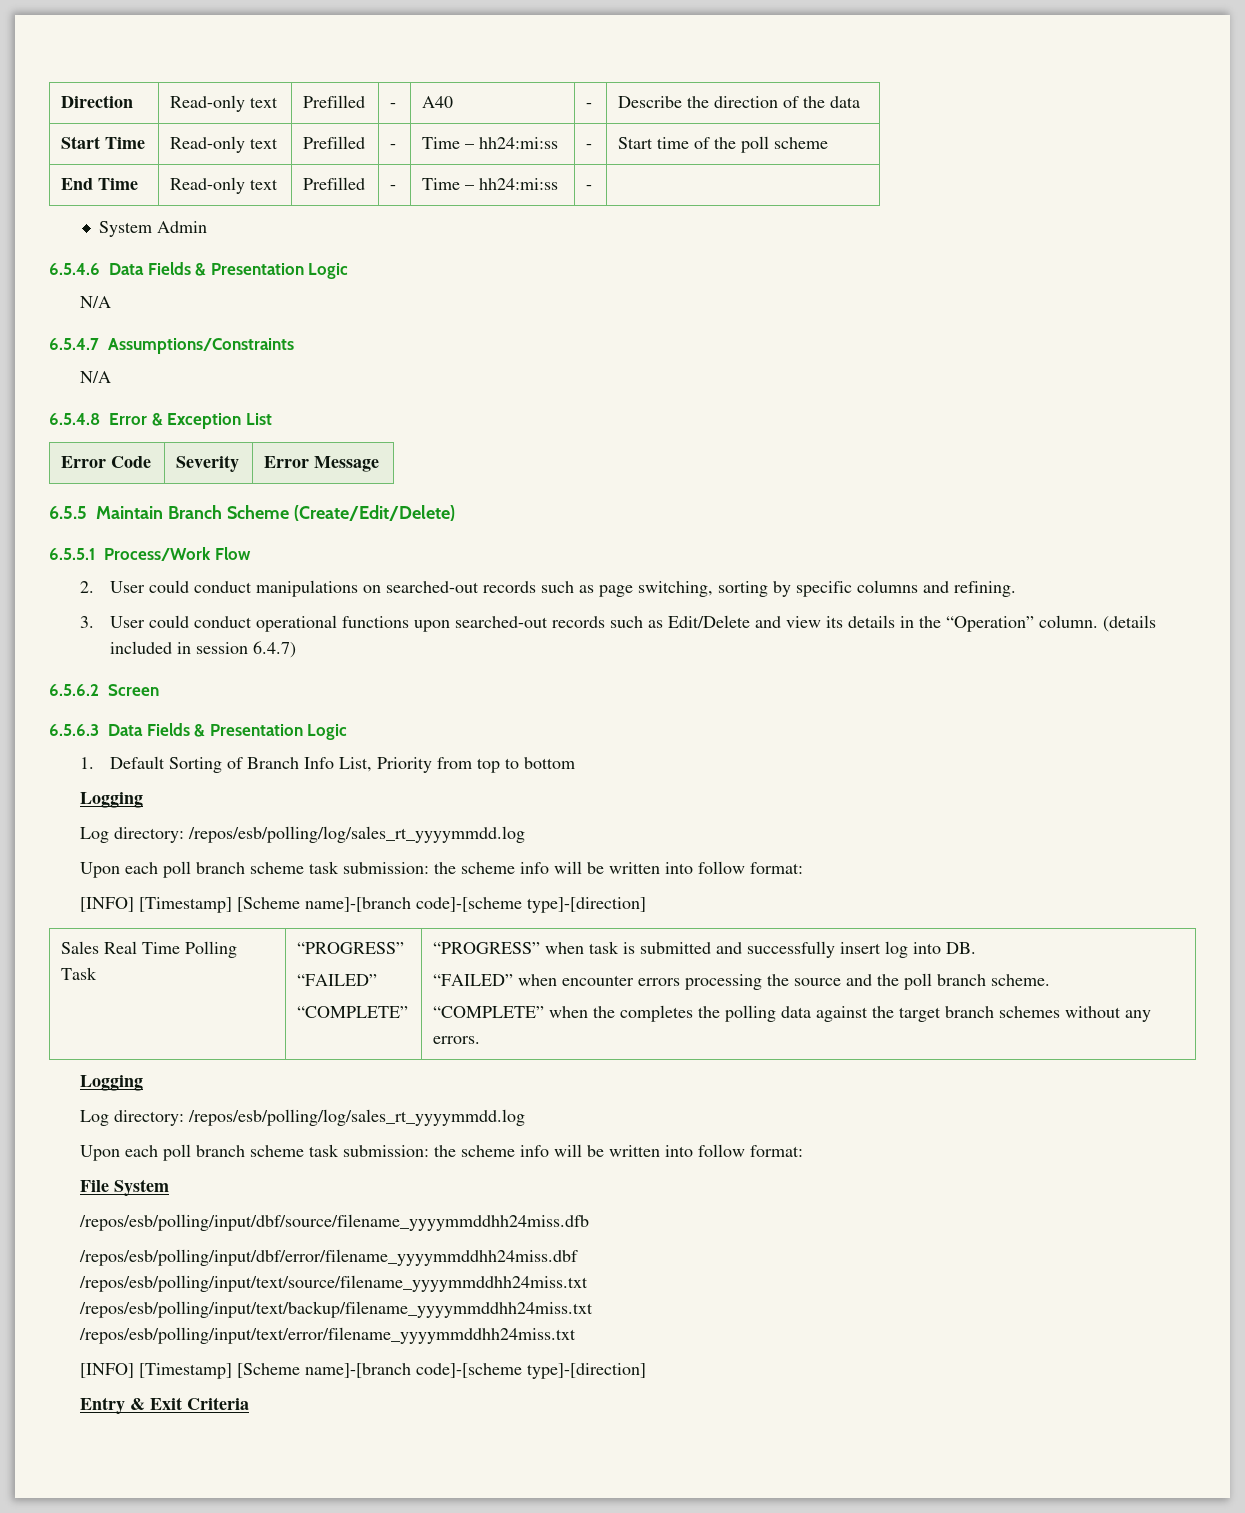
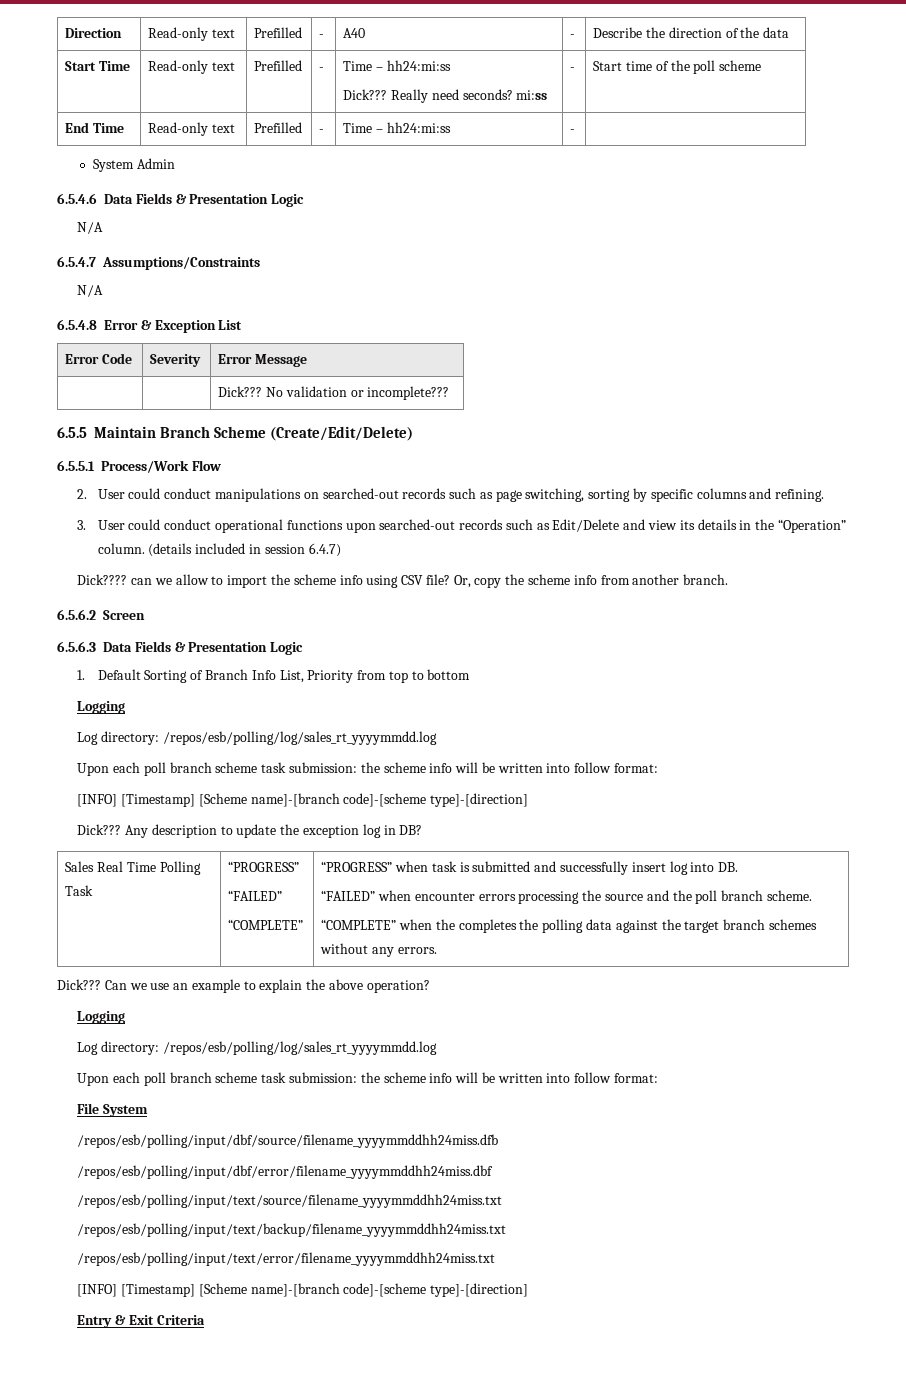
- Start Time | Read-only text | Prefilled | - | Time – hh24:mi:ss | - | Start time of the poll scheme
+ Start Time | Read-only text | Prefilled | - | Time – hh24:mi:ss
+ Dick??? Really need seconds? mi:ss | - | Start time of the poll scheme
+ | | Dick??? No validation or incomplete???
+ Dick???? can we allow to import the scheme info using CSV file? Or, copy the scheme info from another branch.
+ Dick??? Any description to update the exception log in DB?
+ Dick??? Can we use an example to explain the above operation?

